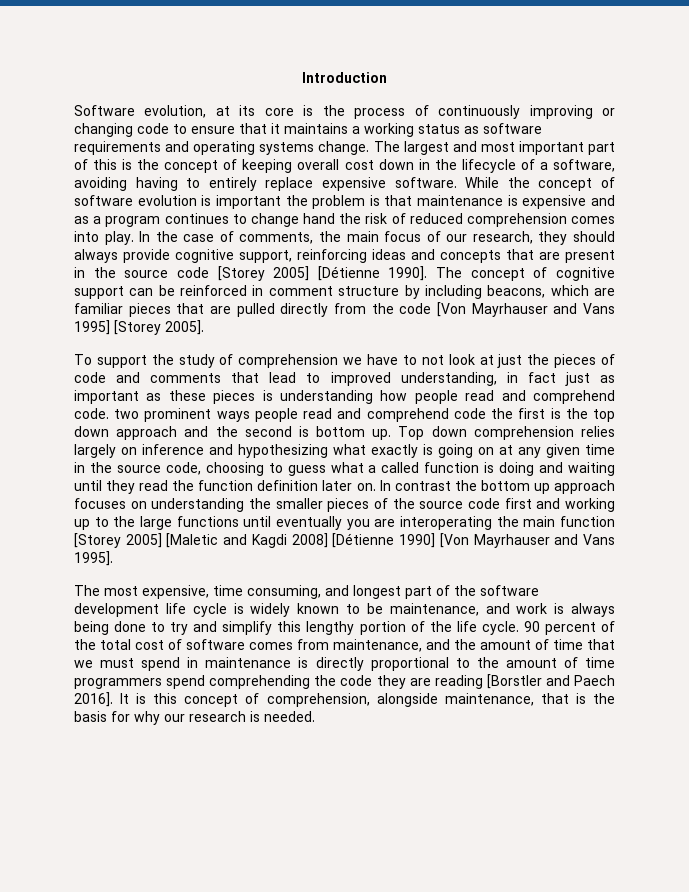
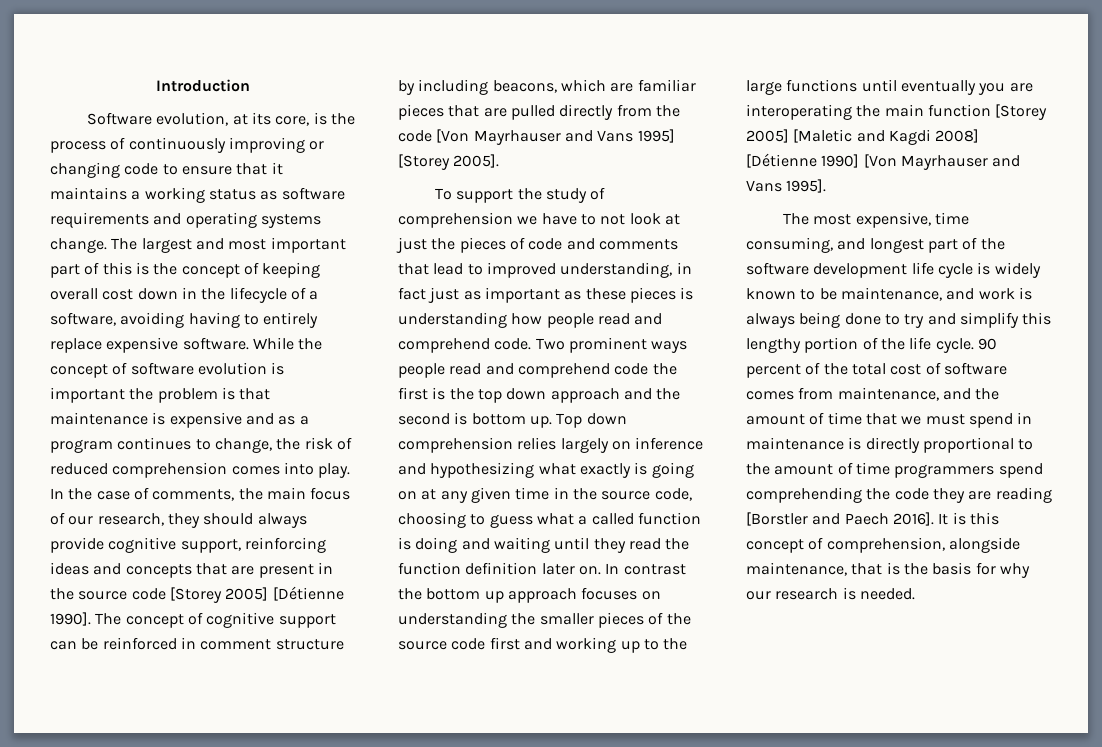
- Software evolution, at its core is the process of continuously improving or changing code to ensure that it maintains a working status as software requirements and operating systems change.
+ Software evolution, at its core, is the process of continuously improving or changing code to ensure that it maintains a working status as software requirements and operating systems change.
- While the concept of software evolution is important the problem is that maintenance is expensive and as a program continues to change hand the risk of reduced comprehension comes into play.
+ While the concept of software evolution is important the problem is that maintenance is expensive and as a program continues to change, the risk of reduced comprehension comes into play.
- To support the study of comprehension we have to not look at just the pieces of code and comments that lead to improved understanding, in fact just as important as these pieces is understanding how people read and comprehend code. two prominent ways people read and comprehend code the first is the top down approach and the second is bottom up.
+ To support the study of comprehension we have to not look at just the pieces of code and comments that lead to improved understanding, in fact just as important as these pieces is understanding how people read and comprehend code. Two prominent ways people read and comprehend code the first is the top down approach and the second is bottom up.

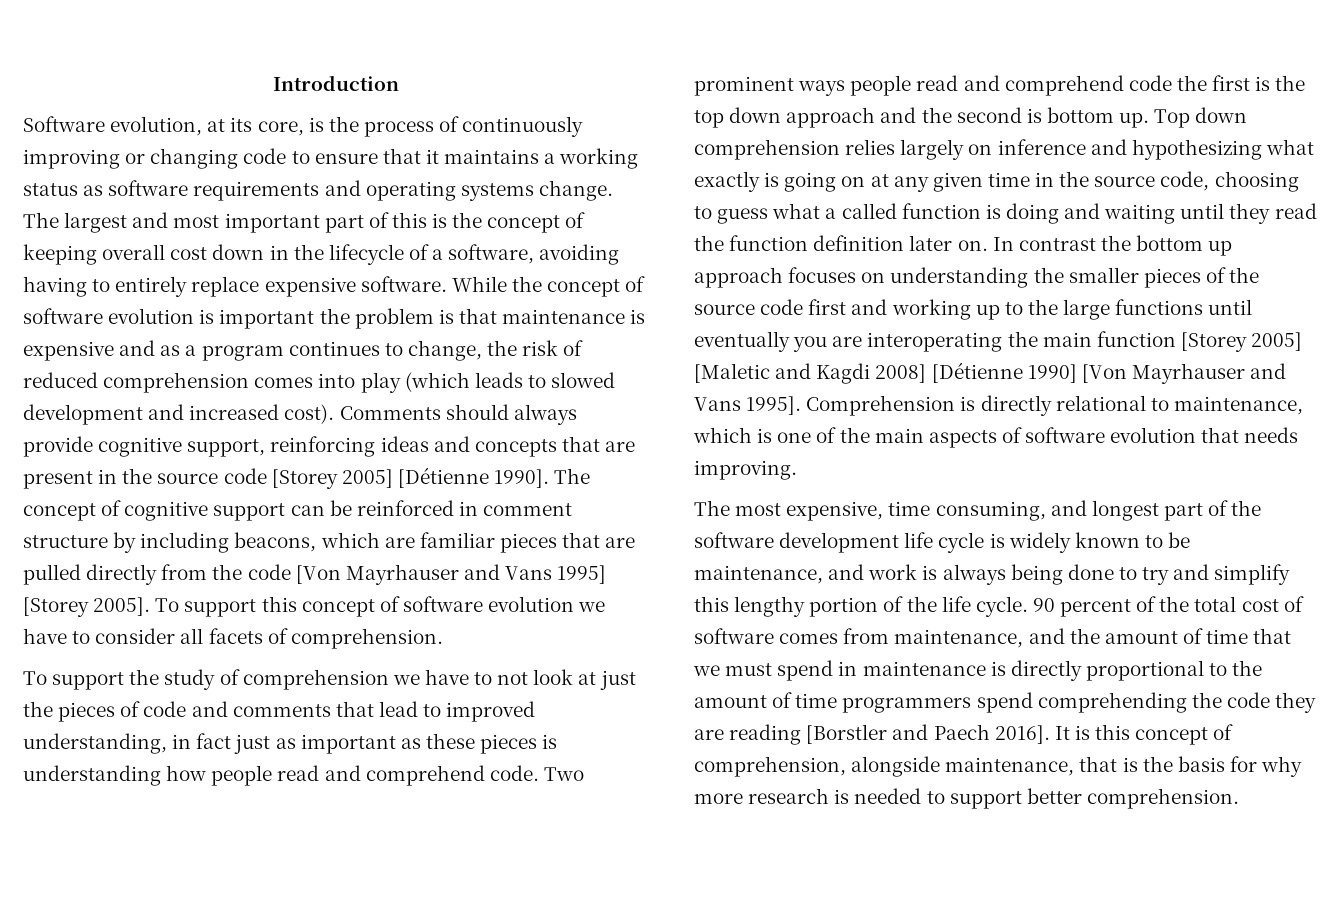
- While the concept of software evolution is important the problem is that maintenance is expensive and as a program continues to change, the risk of reduced comprehension comes into play. In the case of comments, the main focus of our research, they should always provide cognitive support, reinforcing ideas and concepts that are present in the source code [Storey 2005] [Détienne 1990].
+ While the concept of software evolution is important the problem is that maintenance is expensive and as a program continues to change, the risk of reduced comprehension comes into play (which leads to slowed development and increased cost). Comments should always provide cognitive support, reinforcing ideas and concepts that are present in the source code [Storey 2005] [Détienne 1990].
+ To support this concept of software evolution we have to consider all facets of comprehension.
+ Comprehension is directly relational to maintenance, which is one of the main aspects of software evolution that needs improving.
- It is this concept of comprehension, alongside maintenance, that is the basis for why our research is needed.
+ It is this concept of comprehension, alongside maintenance, that is the basis for why more research is needed to support better comprehension.

